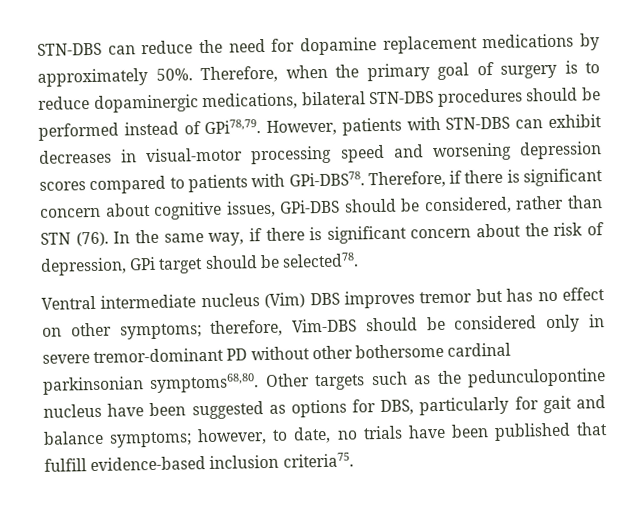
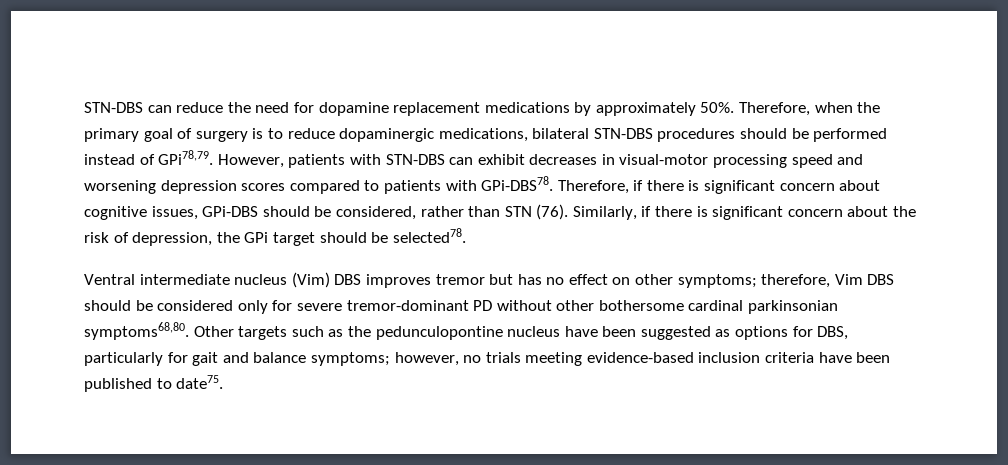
- In the same way, if there is significant concern about the risk of depression, GPi target should be selected78.
+ Similarly, if there is significant concern about the risk of depression, the GPi target should be selected78.
- Ventral intermediate nucleus (Vim) DBS improves tremor but has no effect on other symptoms; therefore, Vim-DBS should be considered only in severe tremor-dominant PD without other bothersome cardinal parkinsonian symptoms68,80.
+ Ventral intermediate nucleus (Vim) DBS improves tremor but has no effect on other symptoms; therefore, Vim DBS should be considered only for severe tremor-dominant PD without other bothersome cardinal parkinsonian symptoms68,80.
- Other targets such as the pedunculopontine nucleus have been suggested as options for DBS, particularly for gait and balance symptoms; however, to date, no trials have been published that fulfill evidence-based inclusion criteria75.
+ Other targets such as the pedunculopontine nucleus have been suggested as options for DBS, particularly for gait and balance symptoms; however, no trials meeting evidence-based inclusion criteria have been published to date75.

